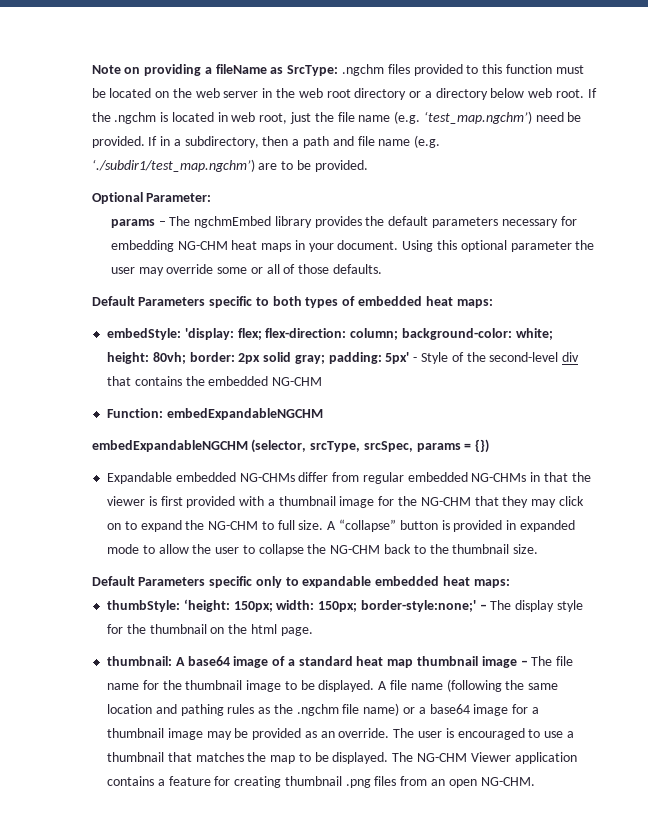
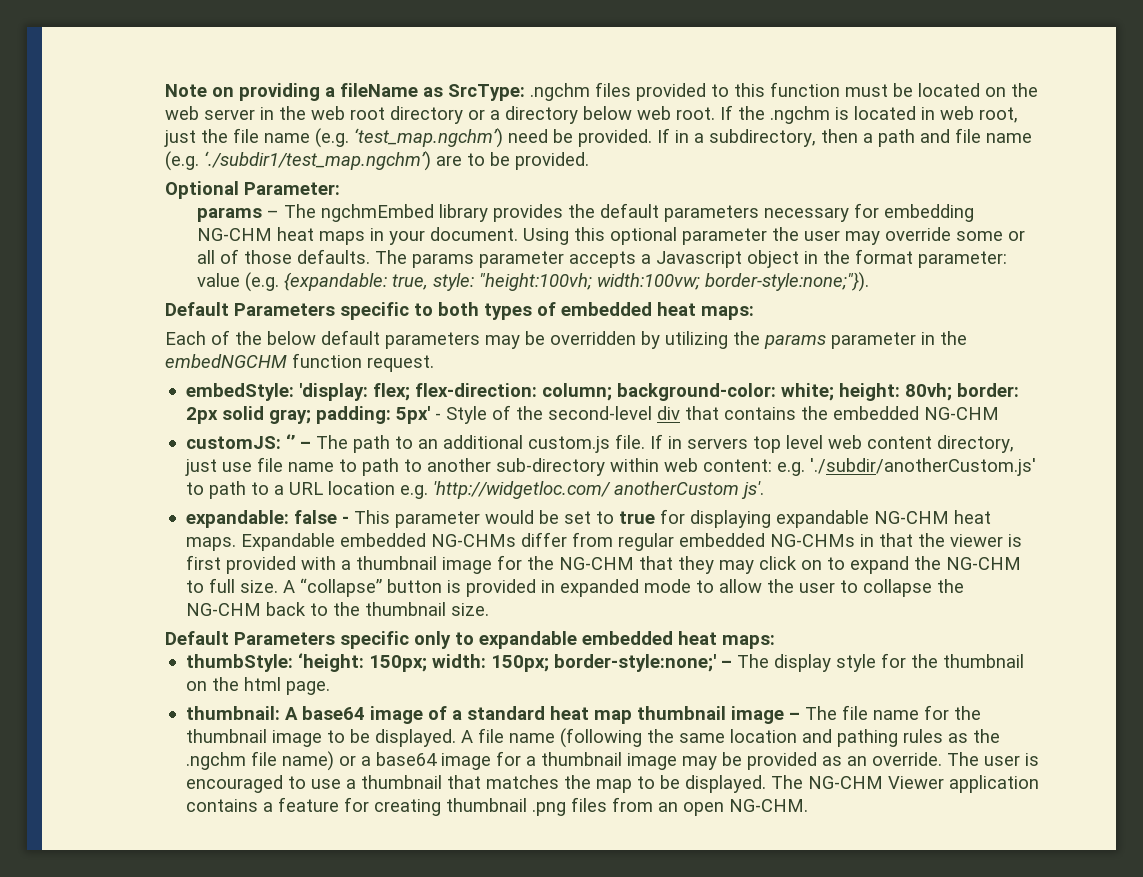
+ The params parameter accepts a Javascript object in the format parameter: value (e.g. {expandable: true, style: "height:100vh; width:100vw; border-style:none;"}).
+ Each of the below default parameters may be overridden by utilizing the params parameter in the embedNGCHM function request.
- Function: embedExpandableNGCHM
- embedExpandableNGCHM (selector, srcType, srcSpec, params = {})
- Expandable embedded NG-CHMs differ from regular embedded NG-CHMs in that the viewer is first provided with a thumbnail image for the NG-CHM that they may click on to expand the NG-CHM to full size.
+ customJS: ‘’ – The path to an additional custom.js file. If in servers top level web content directory, just use file name to path to another sub-directory within web content: e.g. './subdir/anotherCustom.js' to path to a URL location e.g. 'http://widgetloc.com/ anotherCustom js'.
+ expandable: false - This parameter would be set to true for displaying expandable NG-CHM heat maps. Expandable embedded NG-CHMs differ from regular embedded NG-CHMs in that the viewer is first provided with a thumbnail image for the NG-CHM that they may click on to expand the NG-CHM to full size.

